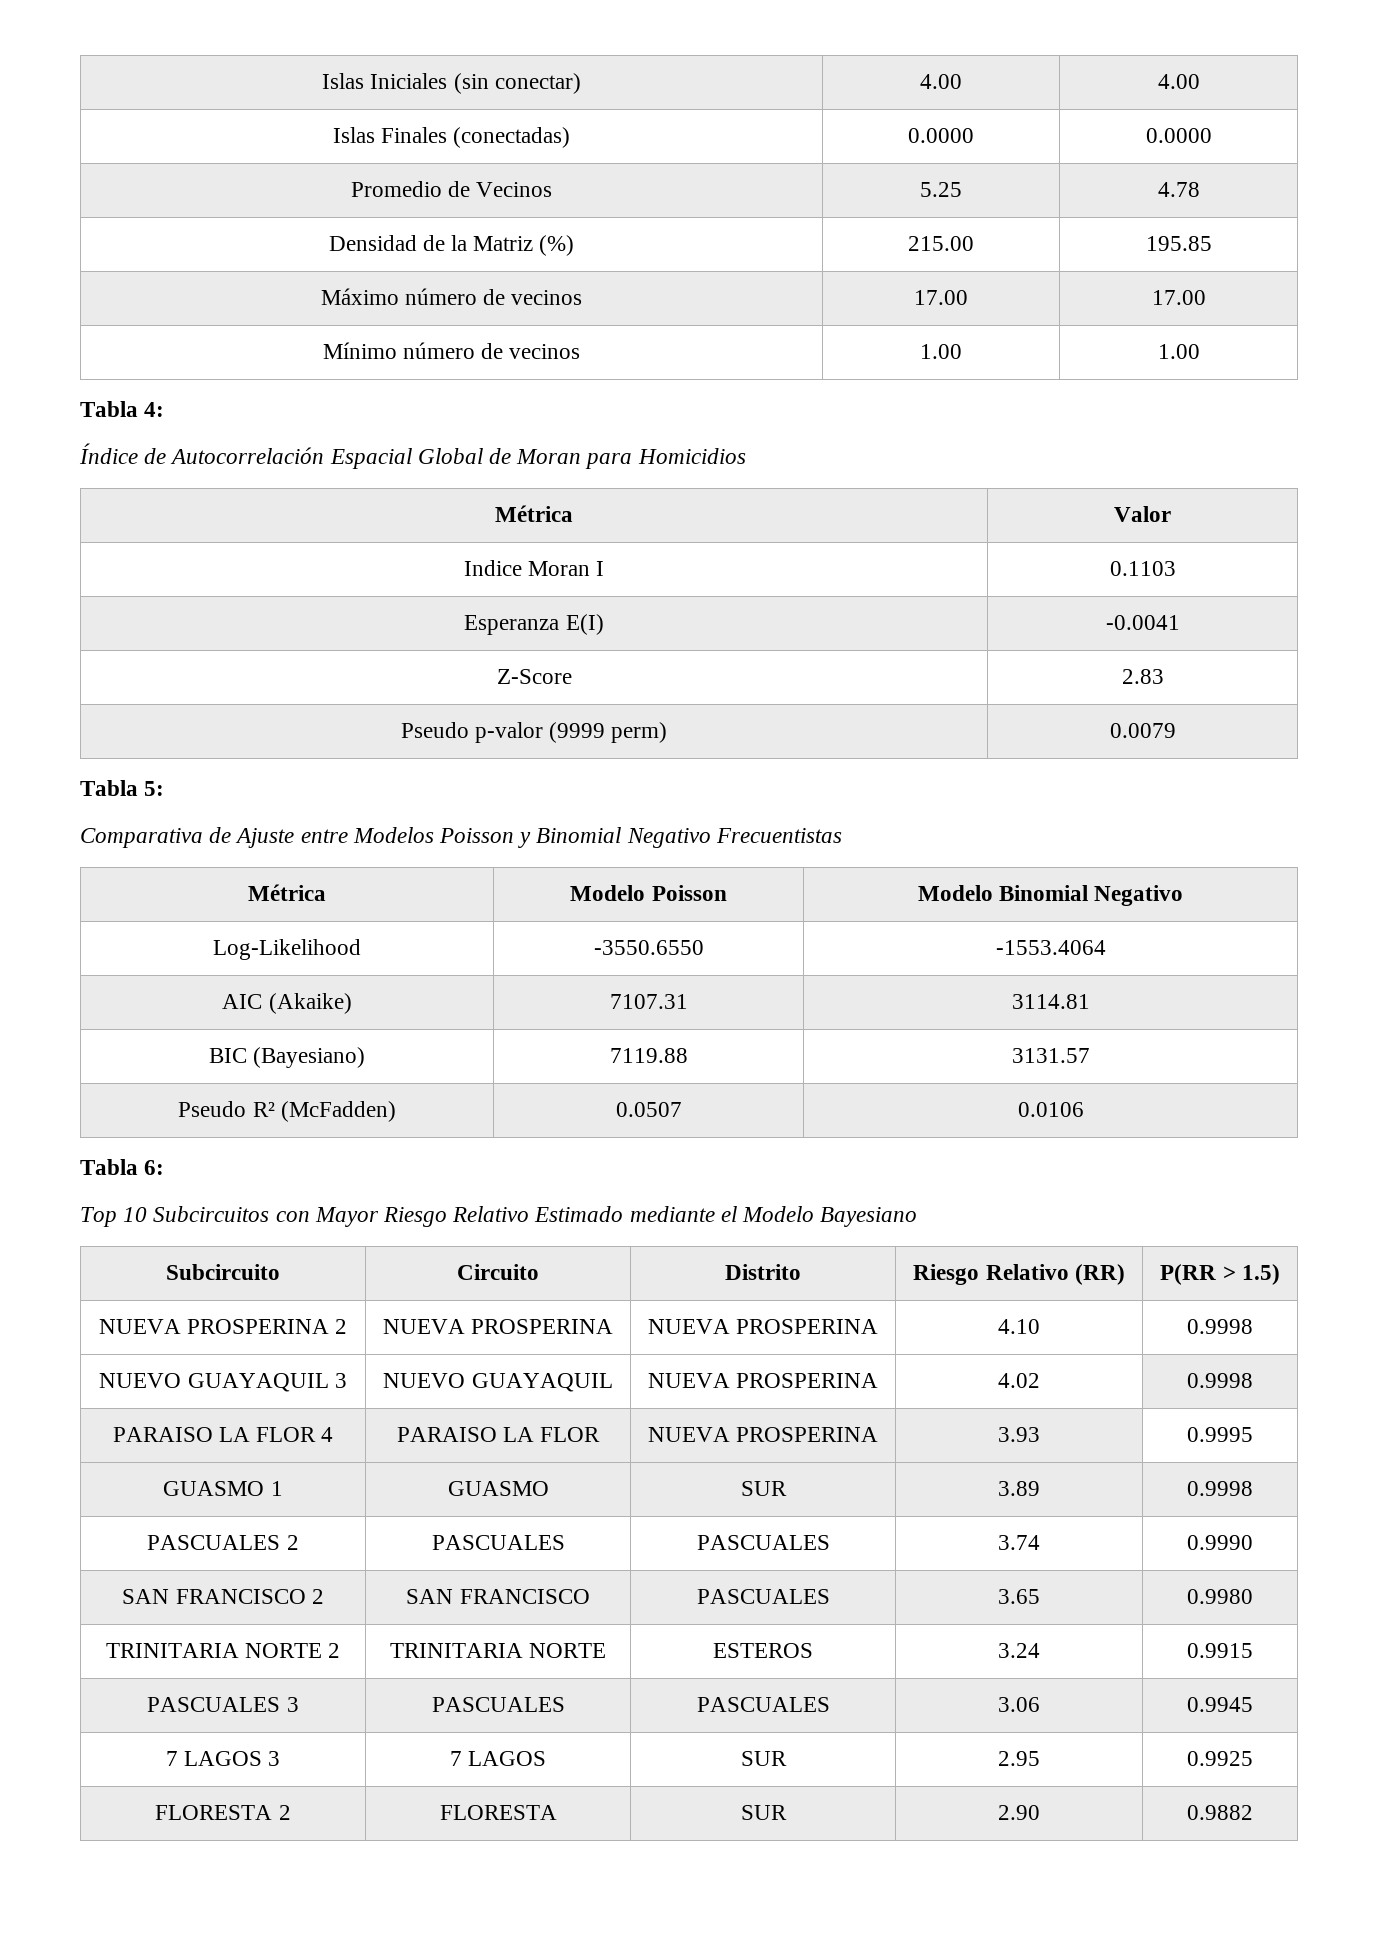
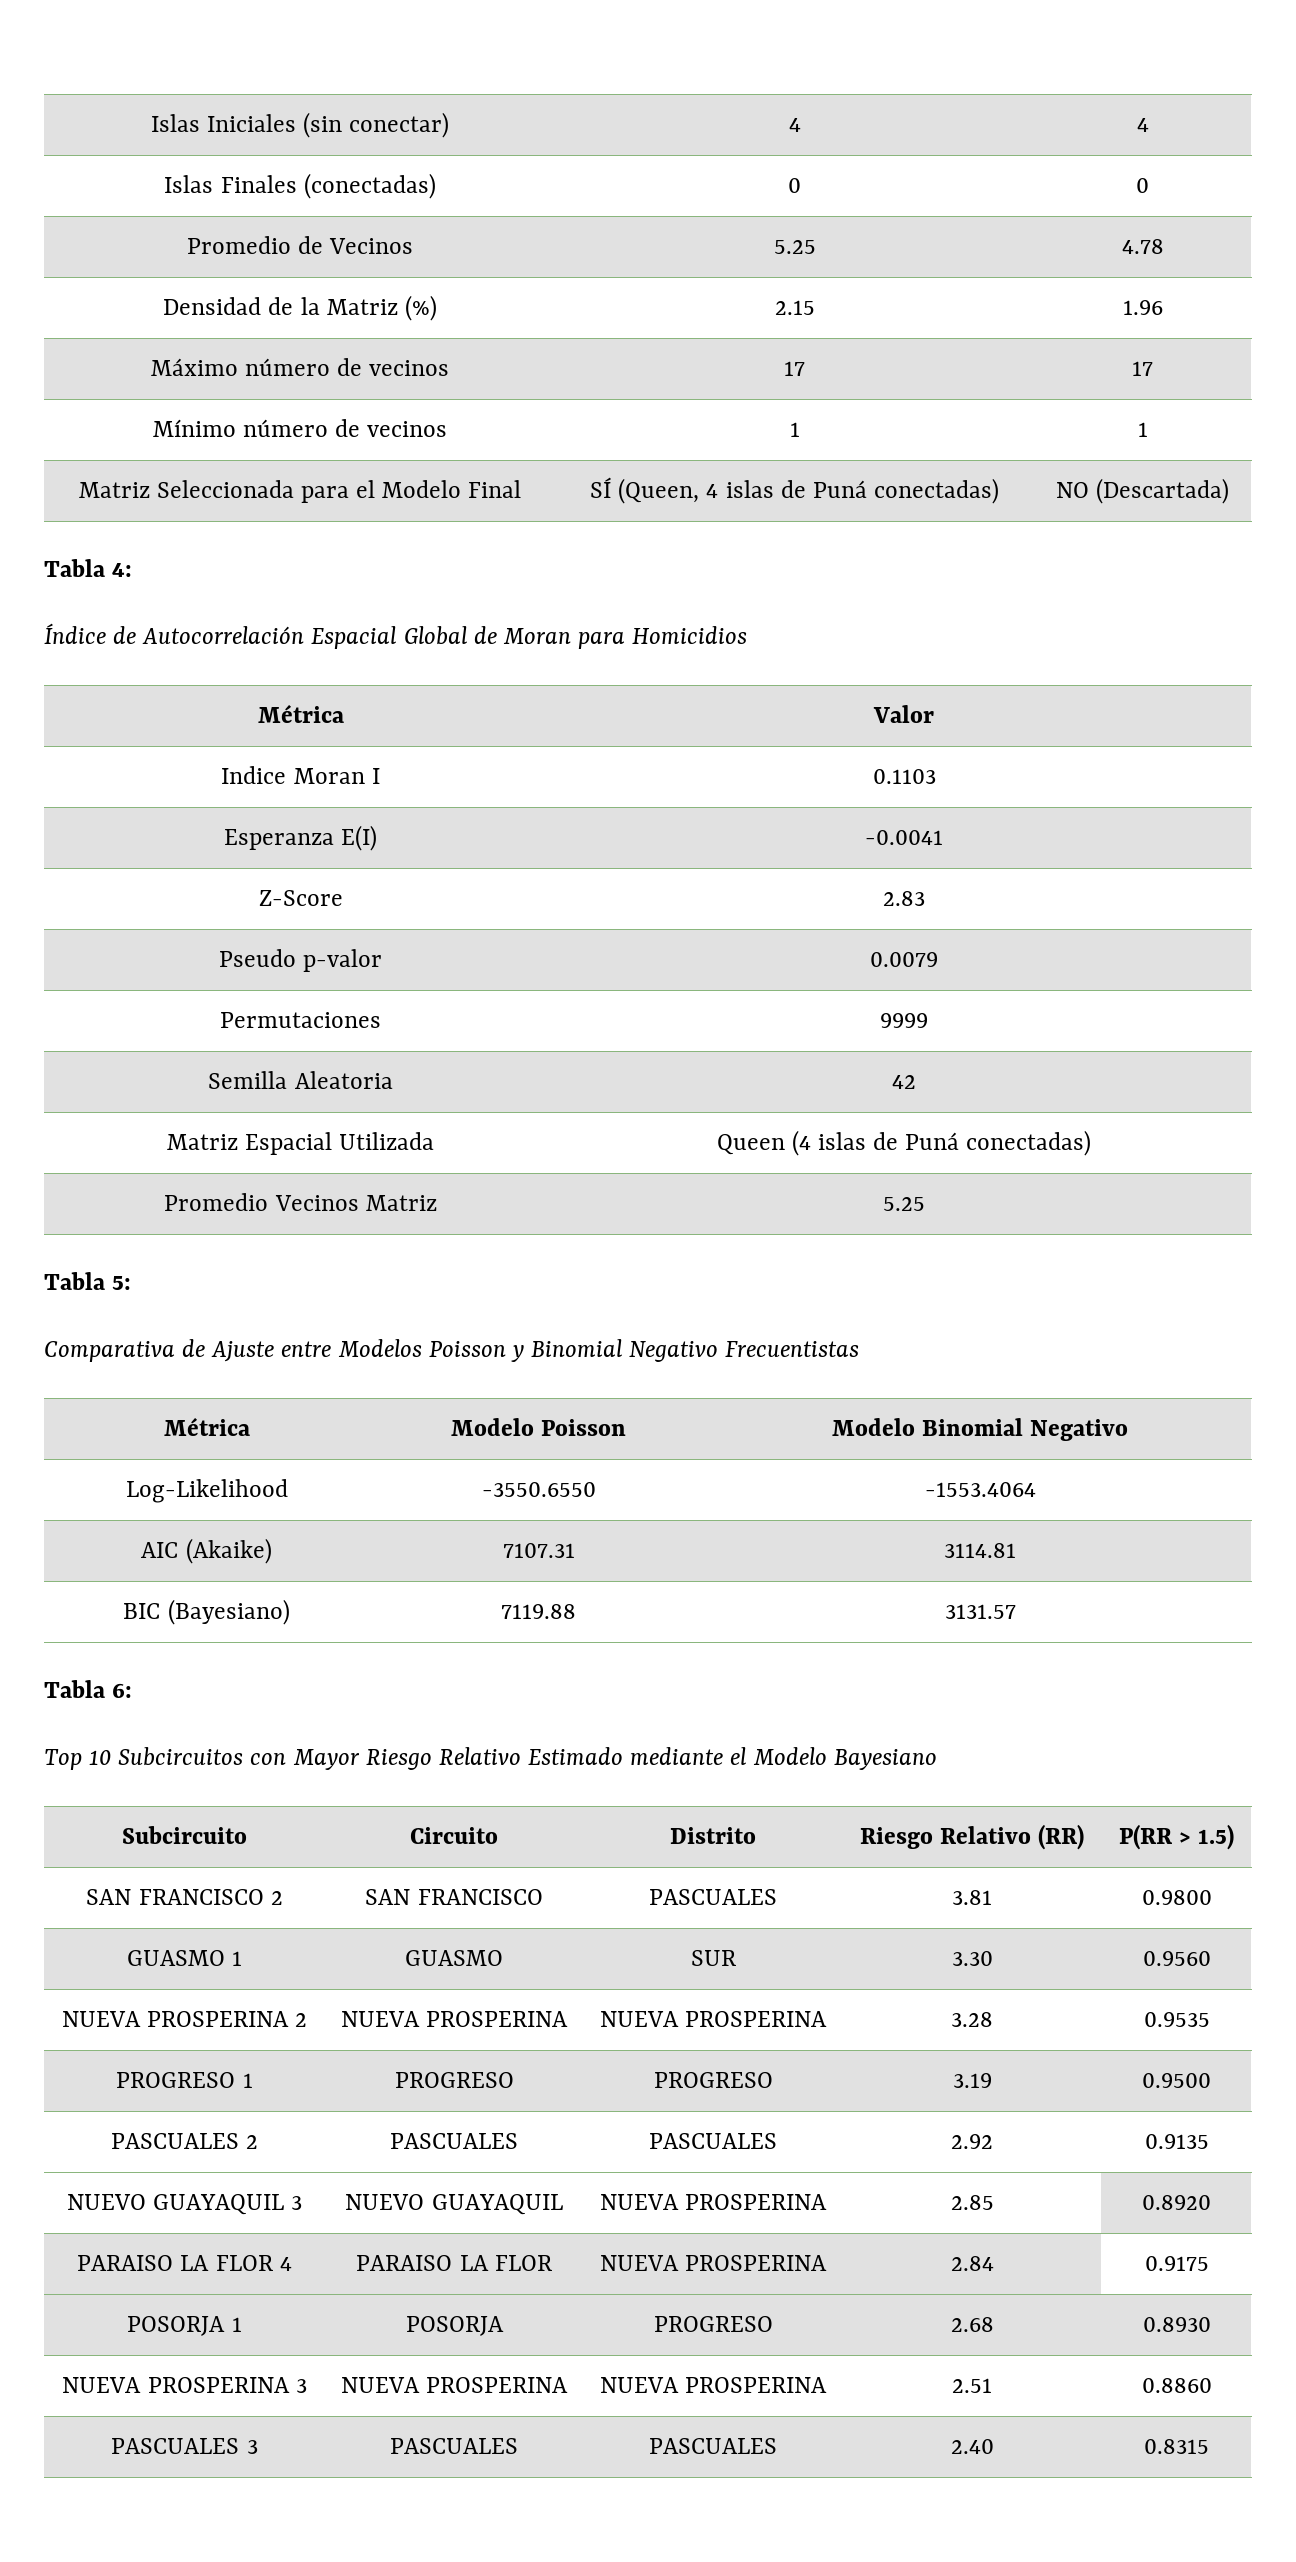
- Islas Iniciales (sin conectar) | 4.00 | 4.00
+ Islas Iniciales (sin conectar) | 4 | 4
- Islas Finales (conectadas) | 0.0000 | 0.0000
+ Islas Finales (conectadas) | 0 | 0
- Densidad de la Matriz (%) | 215.00 | 195.85
+ Densidad de la Matriz (%) | 2.15 | 1.96
- Máximo número de vecinos | 17.00 | 17.00
+ Máximo número de vecinos | 17 | 17
- Mínimo número de vecinos | 1.00 | 1.00
+ Mínimo número de vecinos | 1 | 1
+ Matriz Seleccionada para el Modelo Final | SÍ (Queen, 4 islas de Puná conectadas) | NO (Descartada)
- Pseudo p-valor (9999 perm) | 0.0079
+ Pseudo p-valor | 0.0079
+ Permutaciones | 9999
+ Semilla Aleatoria | 42
+ Matriz Espacial Utilizada | Queen (4 islas de Puná conectadas)
+ Promedio Vecinos Matriz | 5.25
- Pseudo R² (McFadden) | 0.0507 | 0.0106
+ SAN FRANCISCO 2 | SAN FRANCISCO | PASCUALES | 3.81 | 0.9800
+ GUASMO 1 | GUASMO | SUR | 3.30 | 0.9560
- NUEVA PROSPERINA 2 | NUEVA PROSPERINA | NUEVA PROSPERINA | 4.10 | 0.9998
+ NUEVA PROSPERINA 2 | NUEVA PROSPERINA | NUEVA PROSPERINA | 3.28 | 0.9535
+ PROGRESO 1 | PROGRESO | PROGRESO | 3.19 | 0.9500
+ PASCUALES 2 | PASCUALES | PASCUALES | 2.92 | 0.9135
- NUEVO GUAYAQUIL 3 | NUEVO GUAYAQUIL | NUEVA PROSPERINA | 4.02 | 0.9998
+ NUEVO GUAYAQUIL 3 | NUEVO GUAYAQUIL | NUEVA PROSPERINA | 2.85 | 0.8920
- PARAISO LA FLOR 4 | PARAISO LA FLOR | NUEVA PROSPERINA | 3.93 | 0.9995
- GUASMO 1 | GUASMO | SUR | 3.89 | 0.9998
- PASCUALES 2 | PASCUALES | PASCUALES | 3.74 | 0.9990
- SAN FRANCISCO 2 | SAN FRANCISCO | PASCUALES | 3.65 | 0.9980
- TRINITARIA NORTE 2 | TRINITARIA NORTE | ESTEROS | 3.24 | 0.9915
- PASCUALES 3 | PASCUALES | PASCUALES | 3.06 | 0.9945
- 7 LAGOS 3 | 7 LAGOS | SUR | 2.95 | 0.9925
- FLORESTA 2 | FLORESTA | SUR | 2.90 | 0.9882
+ PARAISO LA FLOR 4 | PARAISO LA FLOR | NUEVA PROSPERINA | 2.84 | 0.9175
+ POSORJA 1 | POSORJA | PROGRESO | 2.68 | 0.8930
+ NUEVA PROSPERINA 3 | NUEVA PROSPERINA | NUEVA PROSPERINA | 2.51 | 0.8860
+ PASCUALES 3 | PASCUALES | PASCUALES | 2.40 | 0.8315

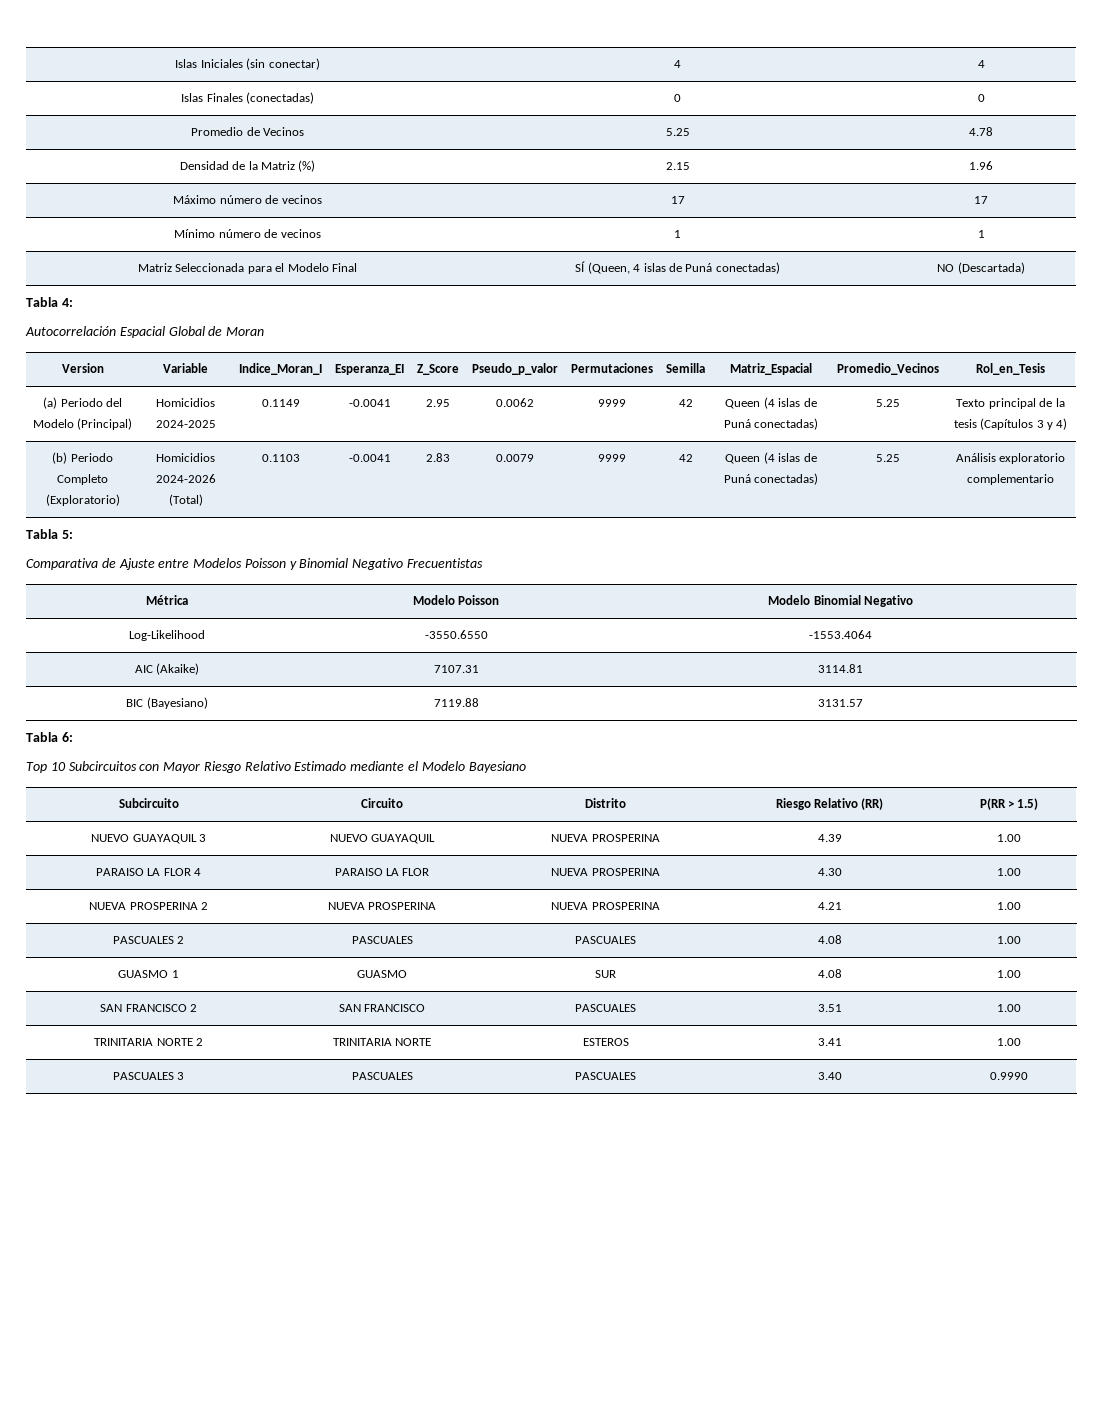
- Índice de Autocorrelación Espacial Global de Moran para Homicidios
- Métrica | Valor
- Indice Moran I | 0.1103
- Esperanza E(I) | -0.0041
- Z-Score | 2.83
- Pseudo p-valor | 0.0079
- Permutaciones | 9999
- Semilla Aleatoria | 42
- Matriz Espacial Utilizada | Queen (4 islas de Puná conectadas)
- Promedio Vecinos Matriz | 5.25
+ Autocorrelación Espacial Global de Moran
+ Version | Variable | Indice_Moran_I | Esperanza_EI | Z_Score | Pseudo_p_valor | Permutaciones | Semilla | Matriz_Espacial | Promedio_Vecinos | Rol_en_Tesis
+ (a) Periodo del Modelo (Principal) | Homicidios 2024-2025 | 0.1149 | -0.0041 | 2.95 | 0.0062 | 9999 | 42 | Queen (4 islas de Puná conectadas) | 5.25 | Texto principal de la tesis (Capítulos 3 y 4)
+ (b) Periodo Completo (Exploratorio) | Homicidios 2024-2026 (Total) | 0.1103 | -0.0041 | 2.83 | 0.0079 | 9999 | 42 | Queen (4 islas de Puná conectadas) | 5.25 | Análisis exploratorio complementario
- SAN FRANCISCO 2 | SAN FRANCISCO | PASCUALES | 3.81 | 0.9800
- GUASMO 1 | GUASMO | SUR | 3.30 | 0.9560
- NUEVA PROSPERINA 2 | NUEVA PROSPERINA | NUEVA PROSPERINA | 3.28 | 0.9535
- PROGRESO 1 | PROGRESO | PROGRESO | 3.19 | 0.9500
- PASCUALES 2 | PASCUALES | PASCUALES | 2.92 | 0.9135
- NUEVO GUAYAQUIL 3 | NUEVO GUAYAQUIL | NUEVA PROSPERINA | 2.85 | 0.8920
+ NUEVO GUAYAQUIL 3 | NUEVO GUAYAQUIL | NUEVA PROSPERINA | 4.39 | 1.00
- PARAISO LA FLOR 4 | PARAISO LA FLOR | NUEVA PROSPERINA | 2.84 | 0.9175
- POSORJA 1 | POSORJA | PROGRESO | 2.68 | 0.8930
- NUEVA PROSPERINA 3 | NUEVA PROSPERINA | NUEVA PROSPERINA | 2.51 | 0.8860
+ PARAISO LA FLOR 4 | PARAISO LA FLOR | NUEVA PROSPERINA | 4.30 | 1.00
+ NUEVA PROSPERINA 2 | NUEVA PROSPERINA | NUEVA PROSPERINA | 4.21 | 1.00
+ PASCUALES 2 | PASCUALES | PASCUALES | 4.08 | 1.00
+ GUASMO 1 | GUASMO | SUR | 4.08 | 1.00
+ SAN FRANCISCO 2 | SAN FRANCISCO | PASCUALES | 3.51 | 1.00
+ TRINITARIA NORTE 2 | TRINITARIA NORTE | ESTEROS | 3.41 | 1.00
- PASCUALES 3 | PASCUALES | PASCUALES | 2.40 | 0.8315
+ PASCUALES 3 | PASCUALES | PASCUALES | 3.40 | 0.9990

